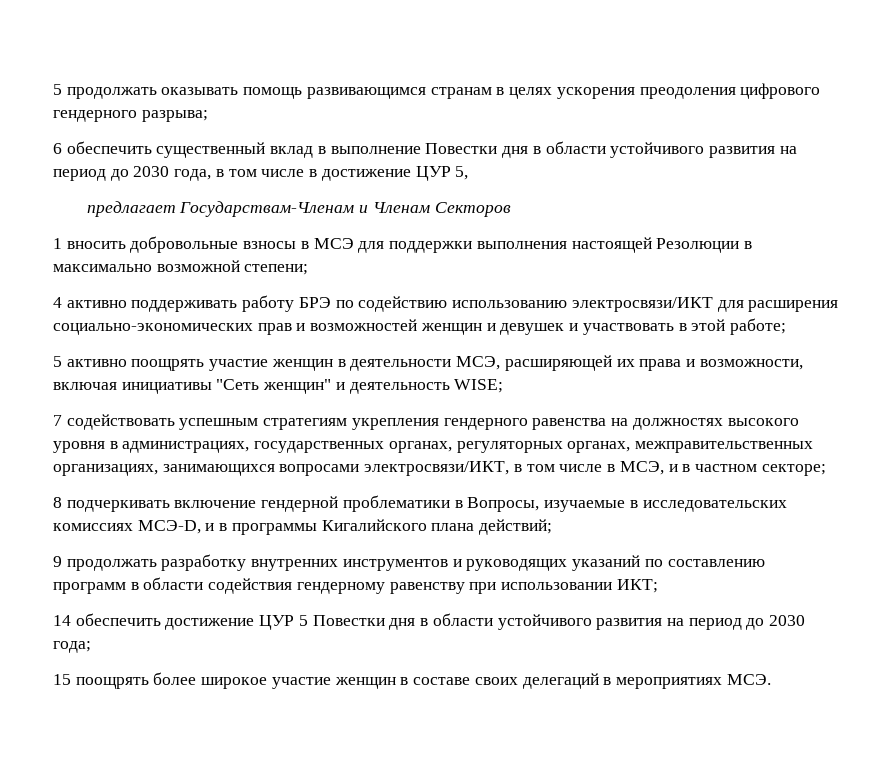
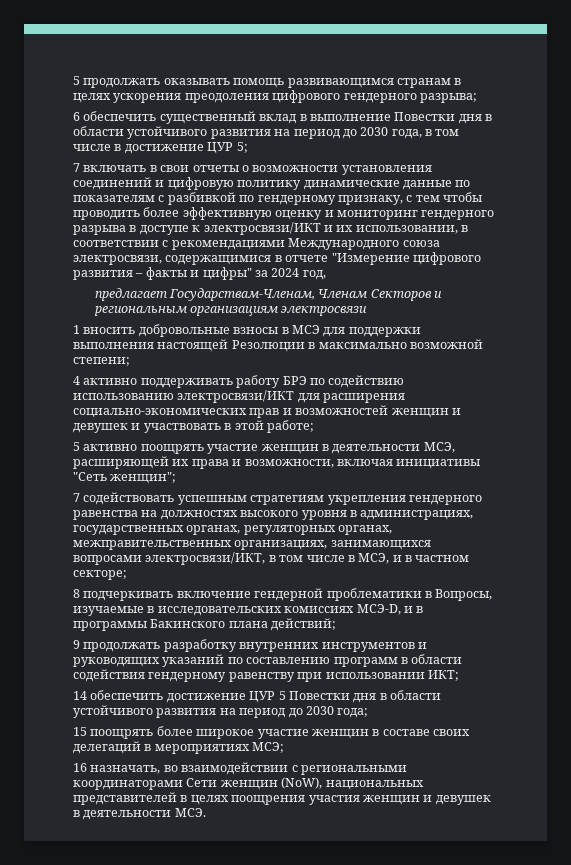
- 6 обеспечить существенный вклад в выполнение Повестки дня в области устойчивого развития на период до 2030 года, в том числе в достижение ЦУР 5,
+ 6 обеспечить существенный вклад в выполнение Повестки дня в области устойчивого развития на период до 2030 года, в том числе в достижение ЦУР 5;
+ 7 включать в свои отчеты о возможности установления соединений и цифровую политику динамические данные по показателям с разбивкой по гендерному признаку, с тем чтобы проводить более эффективную оценку и мониторинг гендерного разрыва в доступе к электросвязи/ИКТ и их использовании, в соответствии с рекомендациями Международного союза электросвязи, содержащимися в отчете "Измерение цифрового развития – факты и цифры" за 2024 год,
- предлагает Государствам-Членам и Членам Секторов
+ предлагает Государствам-Членам, Членам Секторов и региональным организациям электросвязи
- 5 активно поощрять участие женщин в деятельности МСЭ, расширяющей их права и возможности, включая инициативы "Сеть женщин" и деятельность WISE;
+ 5 активно поощрять участие женщин в деятельности МСЭ, расширяющей их права и возможности, включая инициативы "Сеть женщин";
- 8 подчеркивать включение гендерной проблематики в Вопросы, изучаемые в исследовательских комиссиях МСЭ-D, и в программы Кигалийского плана действий;
+ 8 подчеркивать включение гендерной проблематики в Вопросы, изучаемые в исследовательских комиссиях МСЭ-D, и в программы Бакинского плана действий;
- 15 поощрять более широкое участие женщин в составе своих делегаций в мероприятиях МСЭ.
+ 15 поощрять более широкое участие женщин в составе своих делегаций в мероприятиях МСЭ;
+ 16 назначать, во взаимодействии с региональными координаторами Сети женщин (NoW), национальных представителей в целях поощрения участия женщин и девушек в деятельности МСЭ.

